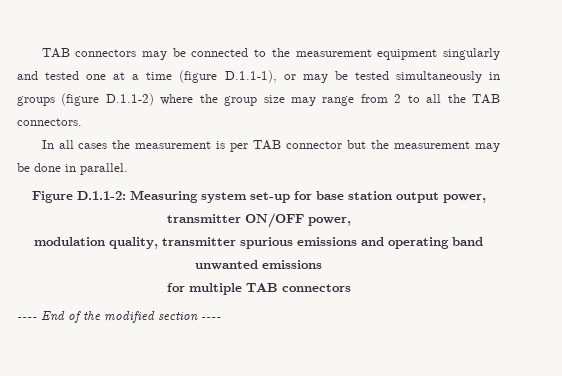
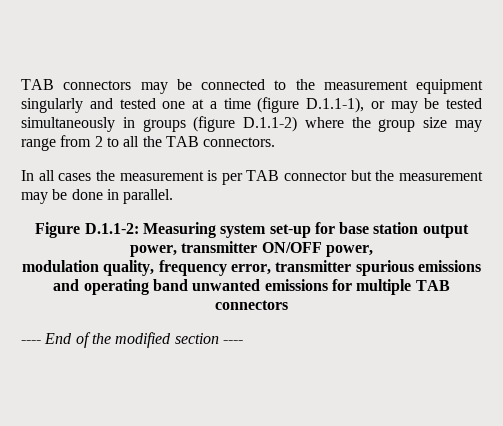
- modulation quality, transmitter spurious emissions and operating band unwanted emissions
- for multiple TAB connectors
+ modulation quality, frequency error, transmitter spurious emissions and operating band unwanted emissions for multiple TAB connectors

